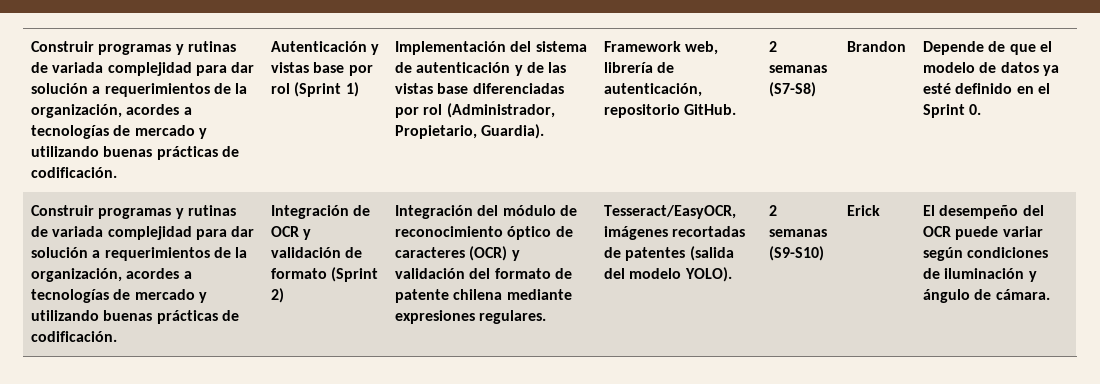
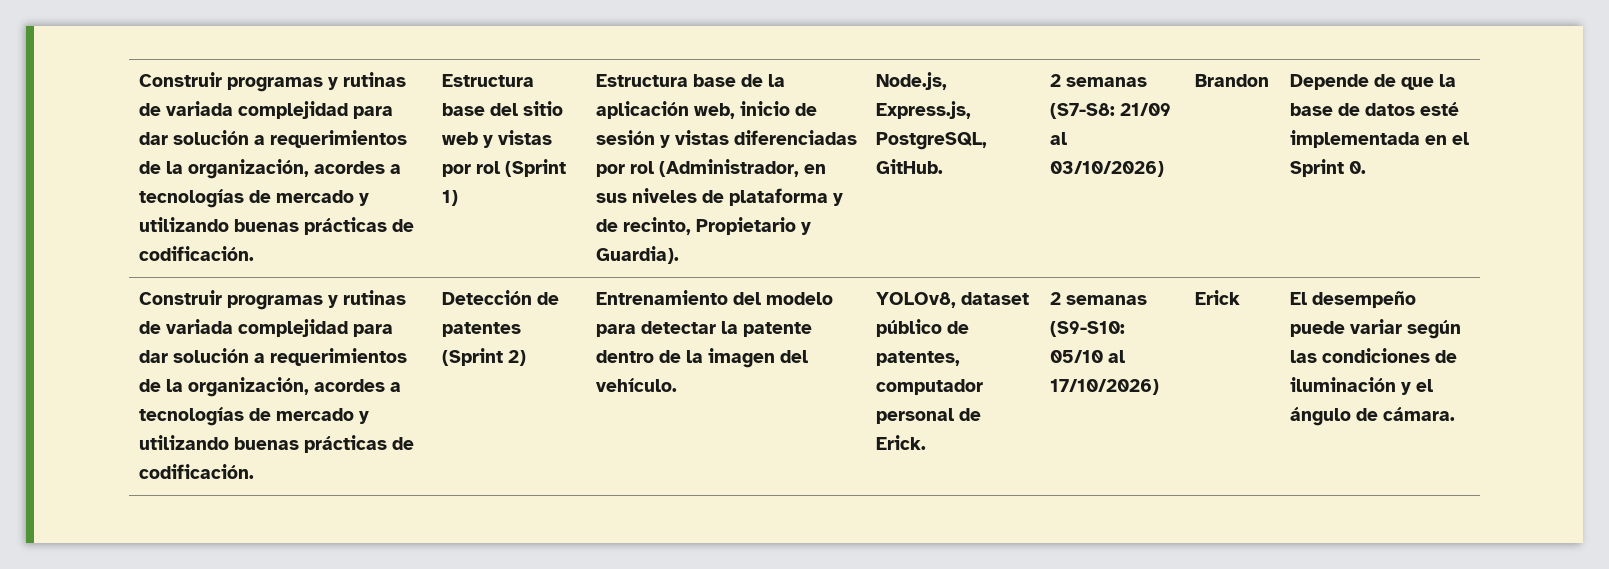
- Autenticación y vistas base por rol (Sprint 1)
+ Estructura base del sitio web y vistas por rol (Sprint 1)
- Implementación del sistema de autenticación y de las vistas base diferenciadas por rol (Administrador, Propietario, Guardia). | Framework web, librería de autenticación, repositorio GitHub.
+ Estructura base de la aplicación web, inicio de sesión y vistas diferenciadas por rol (Administrador, en sus niveles de plataforma y de recinto, Propietario y Guardia). | Node.js, Express.js, PostgreSQL, GitHub.
- 2 semanas (S7-S8)
+ 2 semanas (S7-S8: 21/09 al 03/10/2026)
- Depende de que el modelo de datos ya esté definido en el Sprint 0.
+ Depende de que la base de datos esté implementada en el Sprint 0.
- Integración de OCR y validación de formato (Sprint 2) | Integración del módulo de reconocimiento óptico de caracteres (OCR) y validación del formato de patente chilena mediante expresiones regulares. | Tesseract/EasyOCR, imágenes recortadas de patentes (salida del modelo YOLO). | 2 semanas (S9-S10)
+ Detección de patentes (Sprint 2) | Entrenamiento del modelo para detectar la patente dentro de la imagen del vehículo. | YOLOv8, dataset público de patentes, computador personal de Erick. | 2 semanas (S9-S10: 05/10 al 17/10/2026)
- El desempeño del OCR puede variar según condiciones de iluminación y ángulo de cámara.
+ El desempeño puede variar según las condiciones de iluminación y el ángulo de cámara.

